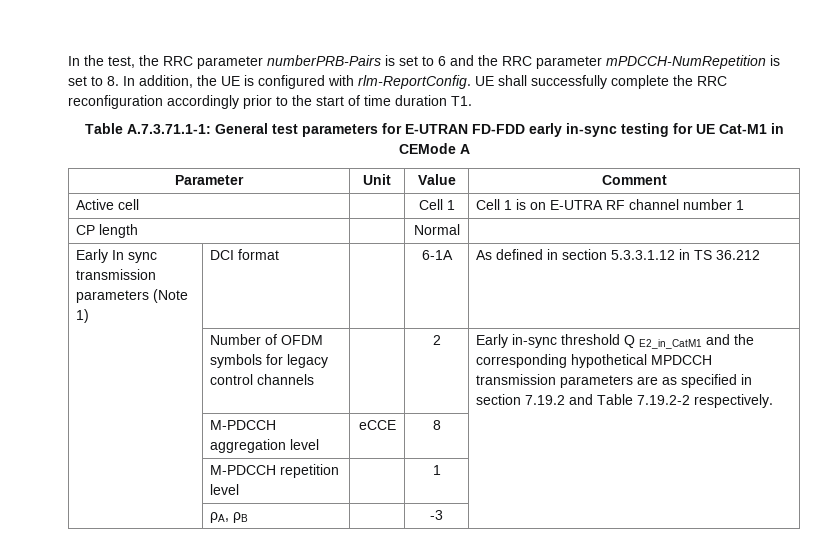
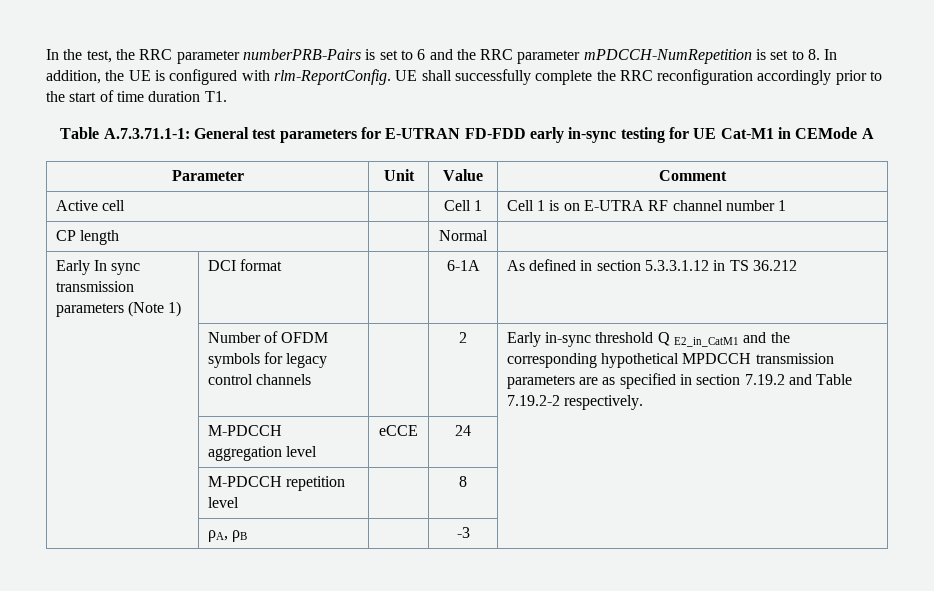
- | M-PDCCH aggregation level | eCCE | 8 |
+ | M-PDCCH aggregation level | eCCE | 24 |
- | M-PDCCH repetition level | | 1 |
+ | M-PDCCH repetition level | | 8 |

